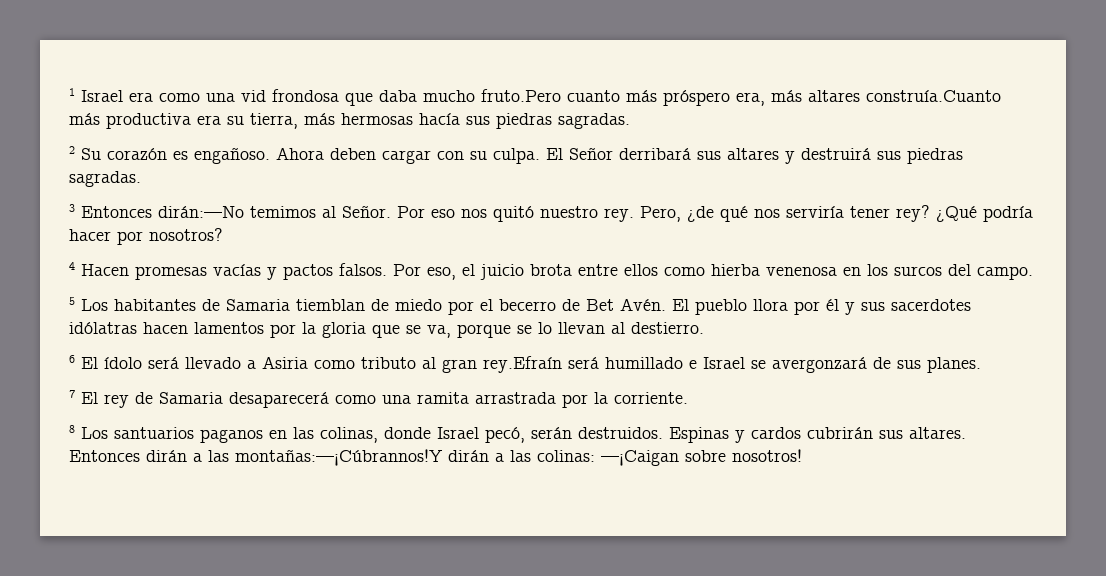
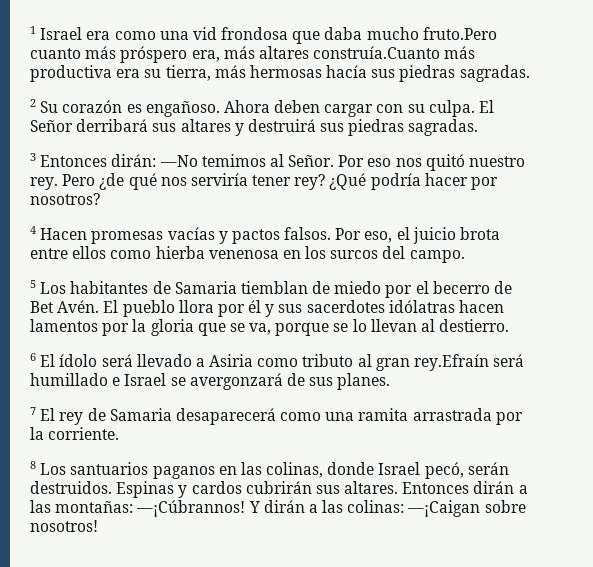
- 3 Entonces dirán:—No temimos al Señor.
+ 3 Entonces dirán: —No temimos al Señor.
- Pero, ¿de qué nos serviría tener rey?
+ Pero ¿de qué nos serviría tener rey?
- Entonces dirán a las montañas:—¡Cúbrannos!Y dirán a las colinas: —¡Caigan sobre nosotros!
+ Entonces dirán a las montañas: —¡Cúbrannos! Y dirán a las colinas: —¡Caigan sobre nosotros!

